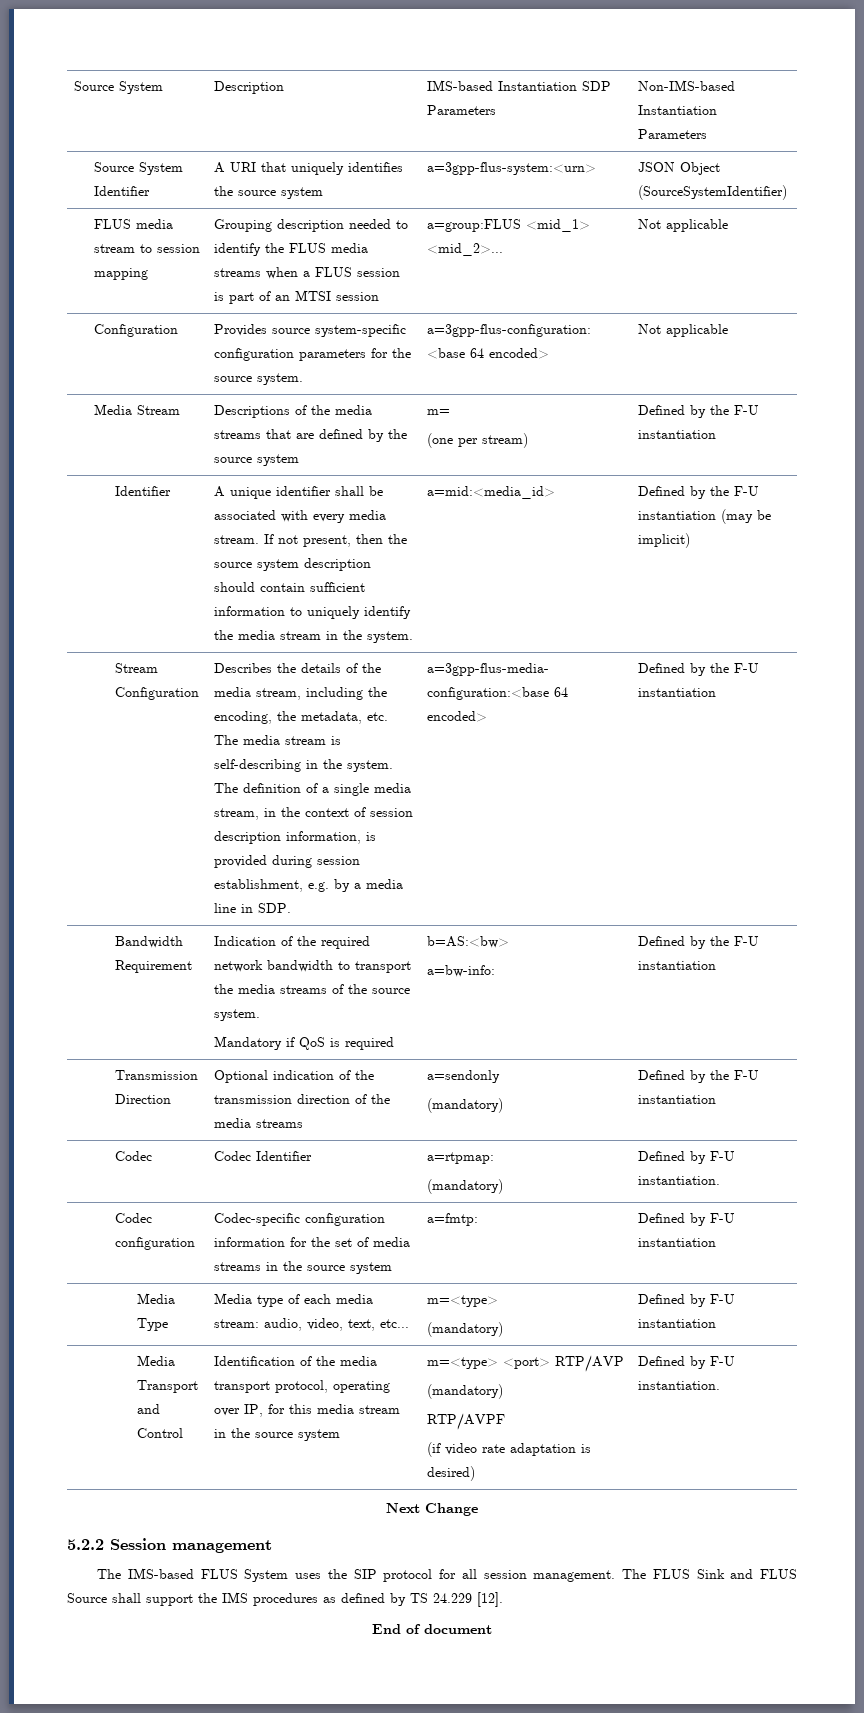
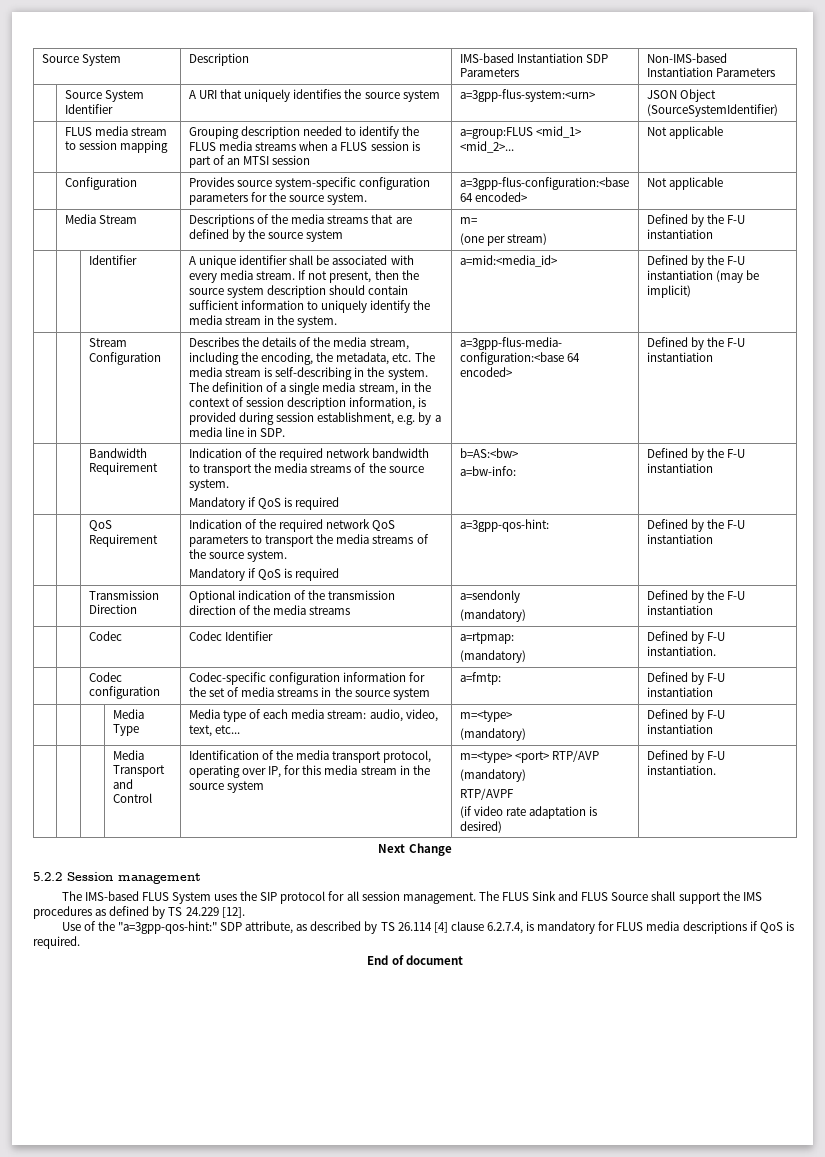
+ | | QoS Requirement | Indication of the required network QoS parameters to transport the media streams of the source system.
+ Mandatory if QoS is required | a=3gpp-qos-hint: | Defined by the F-U instantiation
+ Use of the "a=3gpp-qos-hint:" SDP attribute, as described by TS 26.114 [4] clause 6.2.7.4, is mandatory for FLUS media descriptions if QoS is required.

